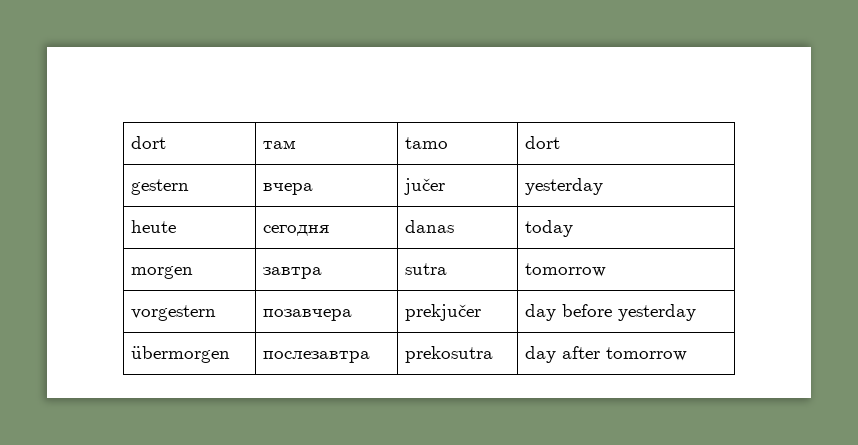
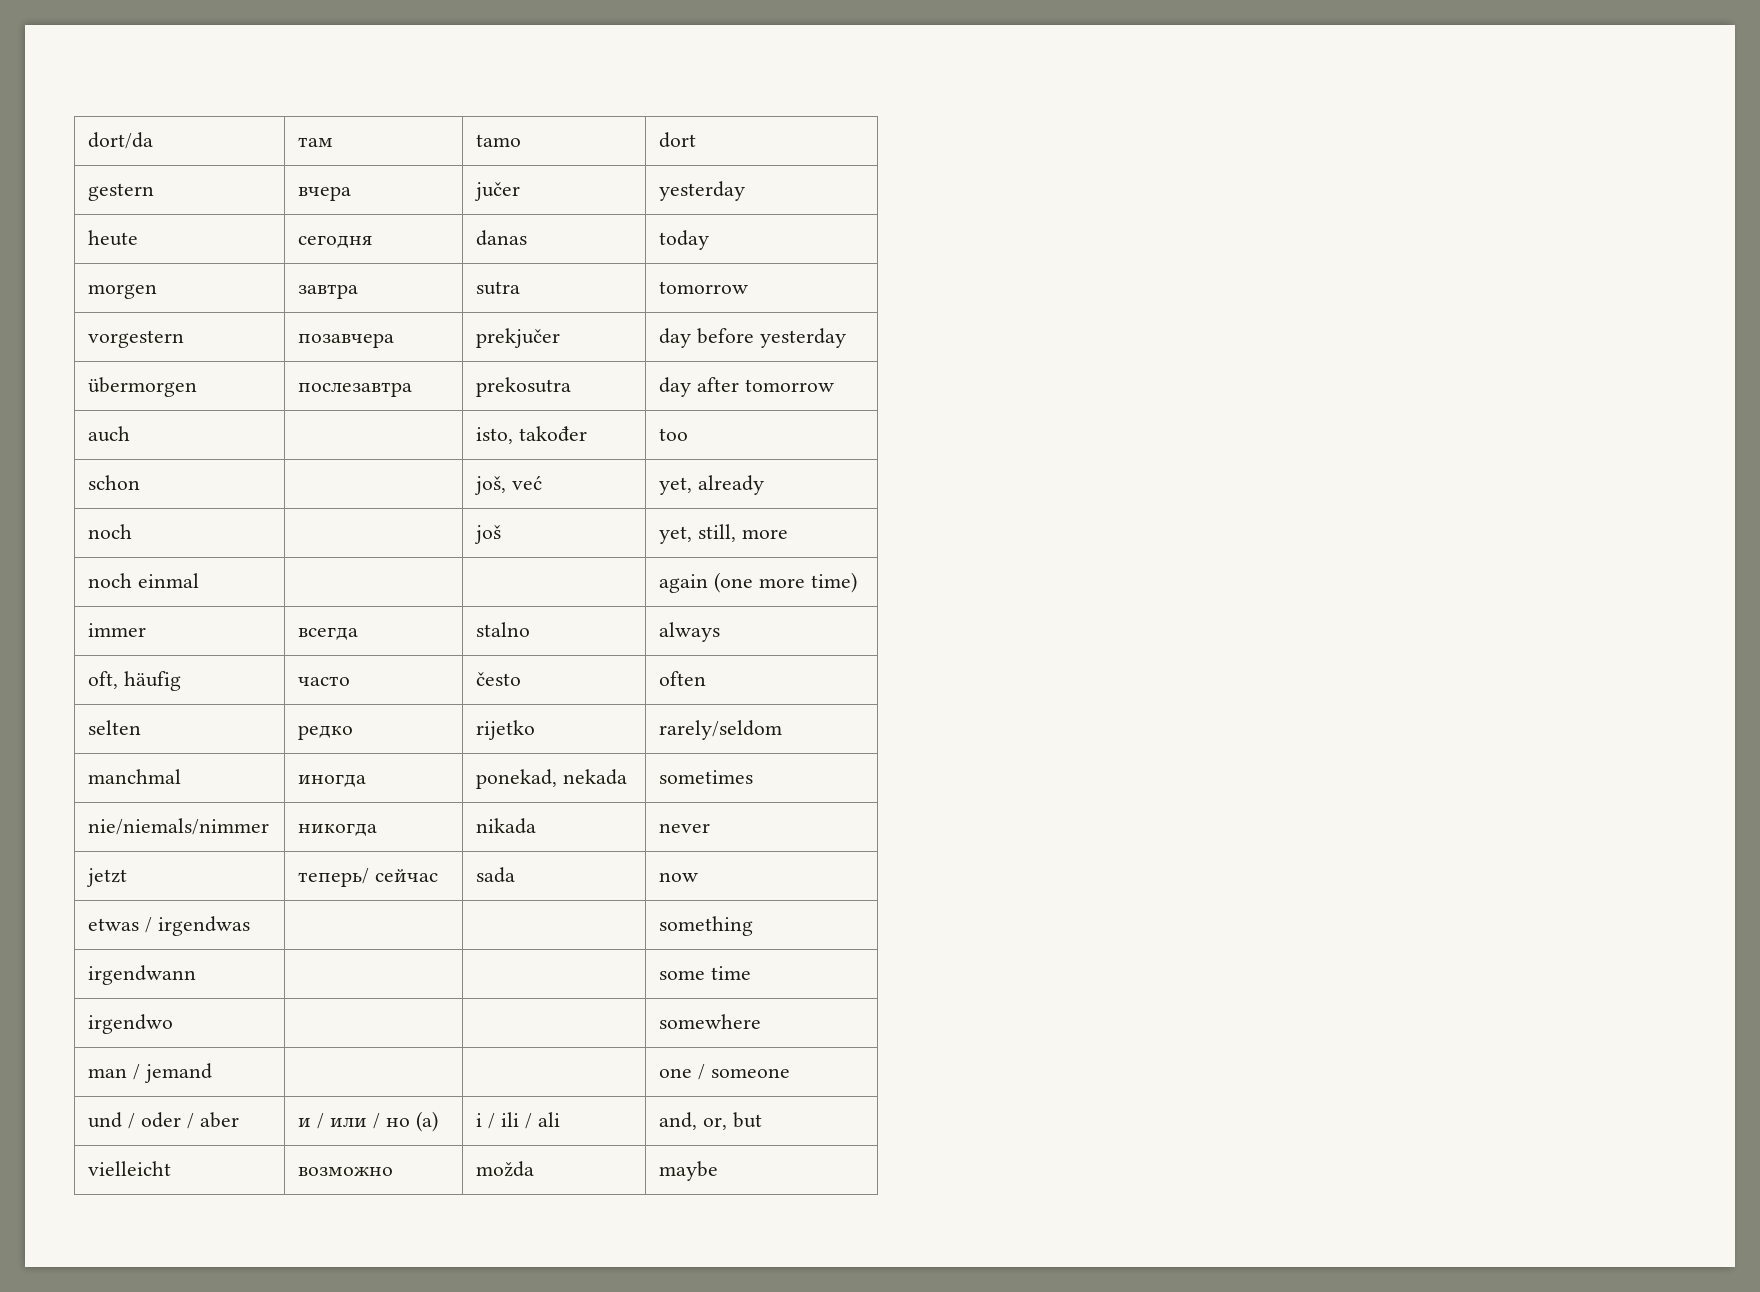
- dort | там | tamo | dort
+ dort/da | там | tamo | dort
+ auch | | isto, također | too
+ schon | | još, već | yet, already
+ noch | | još | yet, still, more
+ noch einmal | | | again (one more time)
+ immer | всегда | stalno | always
+ oft, häufig | часто | često | often
+ selten | редко | rijetko | rarely/seldom
+ manchmal | иногда | ponekad, nekada | sometimes
+ nie/niemals/nimmer | никогда | nikada | never
+ jetzt | теперь/ сейчас | sada | now
+ etwas / irgendwas | | | something
+ irgendwann | | | some time
+ irgendwo | | | somewhere
+ man / jemand | | | one / someone
+ und / oder / aber | и / или / но (a) | i / ili / ali | and, or, but
+ vielleicht | возможно | možda | maybe

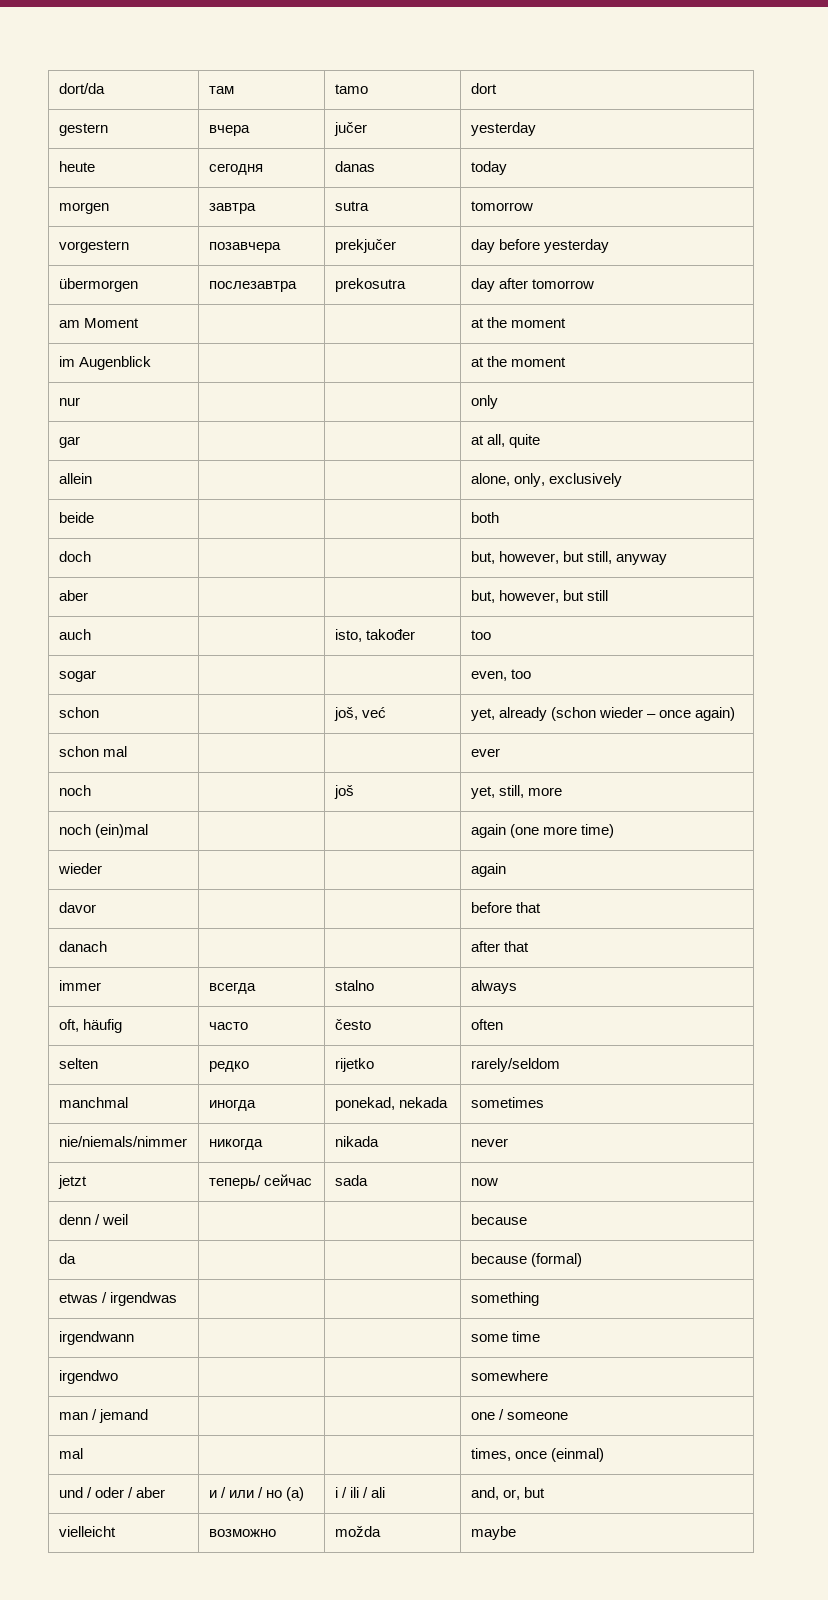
+ am Moment | | | at the moment
+ im Augenblick | | | at the moment
+ nur | | | only
+ gar | | | at all, quite
+ allein | | | alone, only, exclusively
+ beide | | | both
+ doch | | | but, however, but still, anyway
+ aber | | | but, however, but still
+ sogar | | | even, too
- schon | | još, već | yet, already
+ schon | | još, već | yet, already (schon wieder – once again)
+ schon mal | | | ever
- noch einmal | | | again (one more time)
+ noch (ein)mal | | | again (one more time)
+ wieder | | | again
+ davor | | | before that
+ danach | | | after that
+ denn / weil | | | because
+ da | | | because (formal)
+ mal | | | times, once (einmal)

